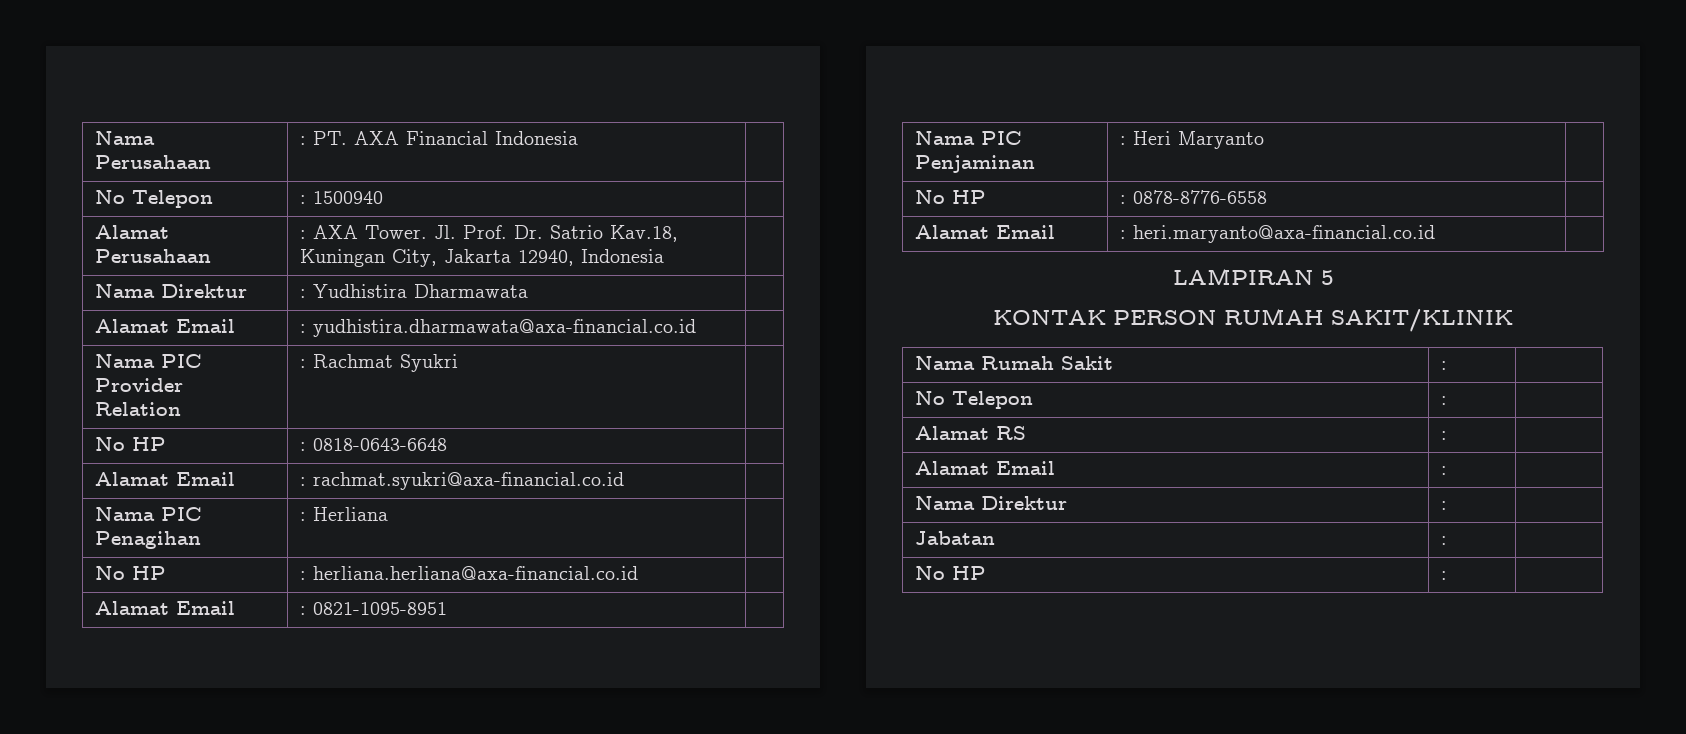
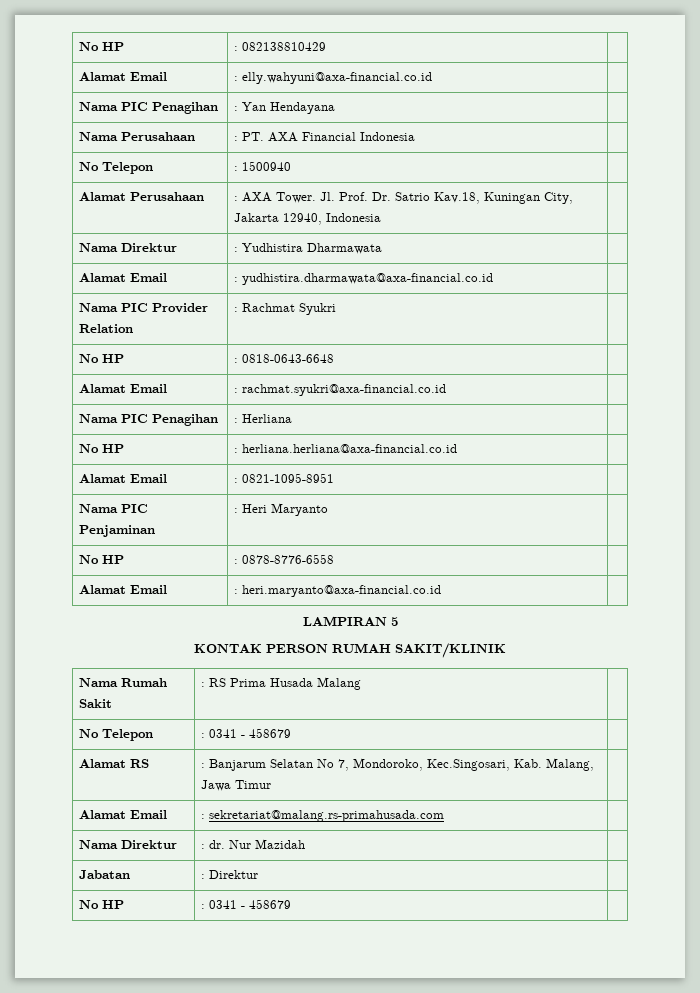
+ No HP | : 082138810429 |
+ Alamat Email | : elly.wahyuni@axa-financial.co.id |
+ Nama PIC Penagihan | : Yan Hendayana |
- Nama Rumah Sakit | : |
- No Telepon | : |
+ Nama Rumah Sakit | : RS Prima Husada Malang |
+ No Telepon | : 0341 - 458679 |
- Alamat RS | : |
- Alamat Email | : |
- Nama Direktur | : |
+ Alamat RS | : Banjarum Selatan No 7, Mondoroko, Kec.Singosari, Kab. Malang, Jawa Timur |
+ Alamat Email | : sekretariat@malang.rs-primahusada.com |
+ Nama Direktur | : dr. Nur Mazidah |
- Jabatan | : |
- No HP | : |
+ Jabatan | : Direktur |
+ No HP | : 0341 - 458679 |

